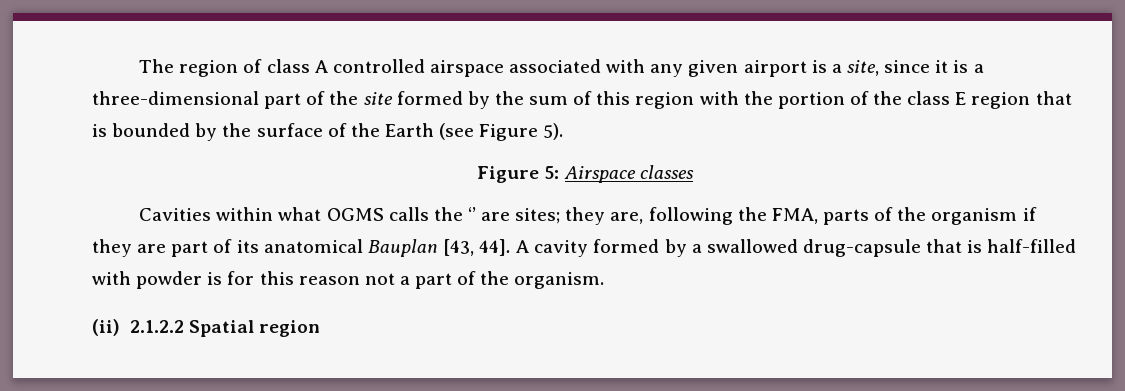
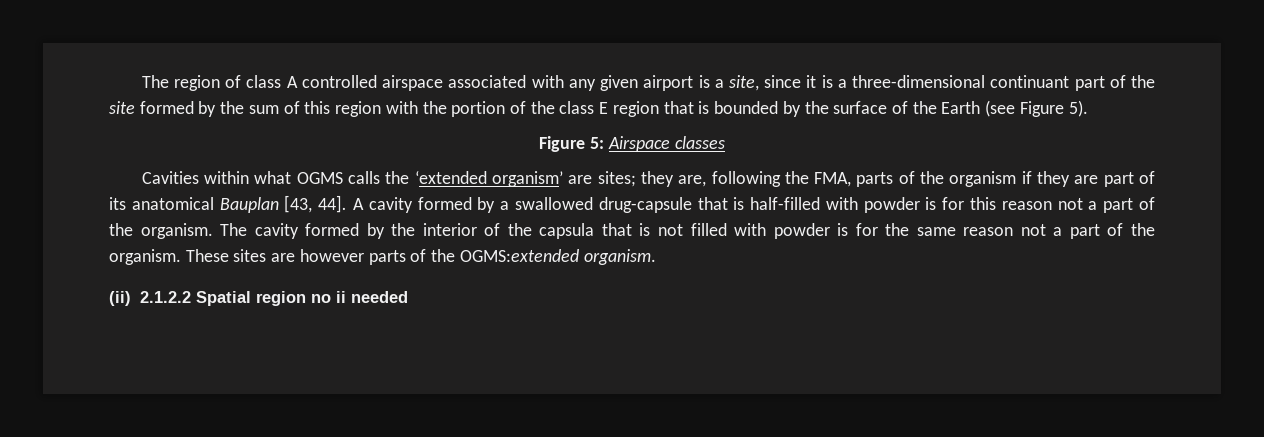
- The region of class A controlled airspace associated with any given airport is a site, since it is a three-dimensional part of the site formed by the sum of this region with the portion of the class E region that is bounded by the surface of the Earth (see Figure 5).
+ The region of class A controlled airspace associated with any given airport is a site, since it is a three-dimensional continuant part of the site formed by the sum of this region with the portion of the class E region that is bounded by the surface of the Earth (see Figure 5).
- Cavities within what OGMS calls the ‘’ are sites; they are, following the FMA, parts of the organism if they are part of its anatomical Bauplan [43, 44].
+ Cavities within what OGMS calls the ‘extended organism’ are sites; they are, following the FMA, parts of the organism if they are part of its anatomical Bauplan [43, 44].
+ The cavity formed by the interior of the capsula that is not filled with powder is for the same reason not a part of the organism. These sites are however parts of the OGMS:extended organism.
- (ii) 2.1.2.2 Spatial region
+ (ii) 2.1.2.2 Spatial region no ii needed

